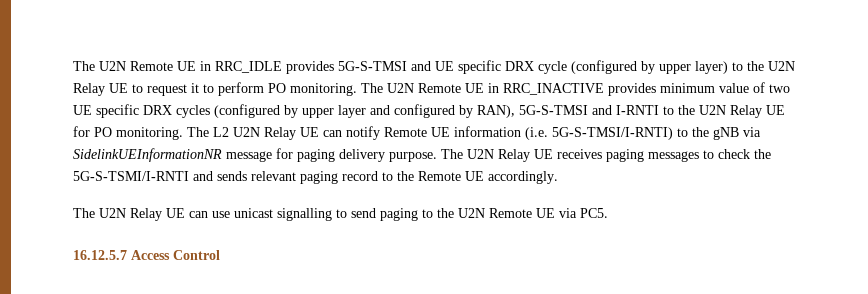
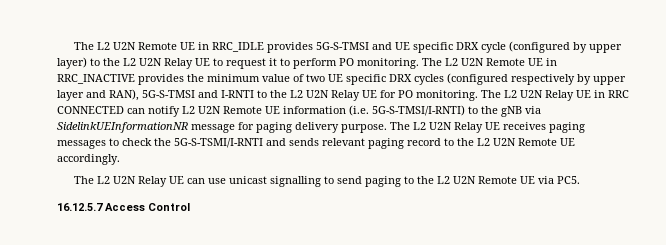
- The U2N Remote UE in RRC_IDLE provides 5G-S-TMSI and UE specific DRX cycle (configured by upper layer) to the U2N Relay UE to request it to perform PO monitoring.
+ The L2 U2N Remote UE in RRC_IDLE provides 5G-S-TMSI and UE specific DRX cycle (configured by upper layer) to the L2 U2N Relay UE to request it to perform PO monitoring.
- The U2N Remote UE in RRC_INACTIVE provides minimum value of two UE specific DRX cycles (configured by upper layer and configured by RAN), 5G-S-TMSI and I-RNTI to the U2N Relay UE for PO monitoring.
+ The L2 U2N Remote UE in RRC_INACTIVE provides the minimum value of two UE specific DRX cycles (configured respectively by upper layer and RAN), 5G-S-TMSI and I-RNTI to the L2 U2N Relay UE for PO monitoring.
- The L2 U2N Relay UE can notify Remote UE information (i.e. 5G-S-TMSI/I-RNTI) to the gNB via SidelinkUEInformationNR message for paging delivery purpose.
+ The L2 U2N Relay UE in RRC CONNECTED can notify L2 U2N Remote UE information (i.e. 5G-S-TMSI/I-RNTI) to the gNB via SidelinkUEInformationNR message for paging delivery purpose.
- The U2N Relay UE receives paging messages to check the 5G-S-TSMI/I-RNTI and sends relevant paging record to the Remote UE accordingly.
+ The L2 U2N Relay UE receives paging messages to check the 5G-S-TSMI/I-RNTI and sends relevant paging record to the L2 U2N Remote UE accordingly.
- The U2N Relay UE can use unicast signalling to send paging to the U2N Remote UE via PC5.
+ The L2 U2N Relay UE can use unicast signalling to send paging to the L2 U2N Remote UE via PC5.

